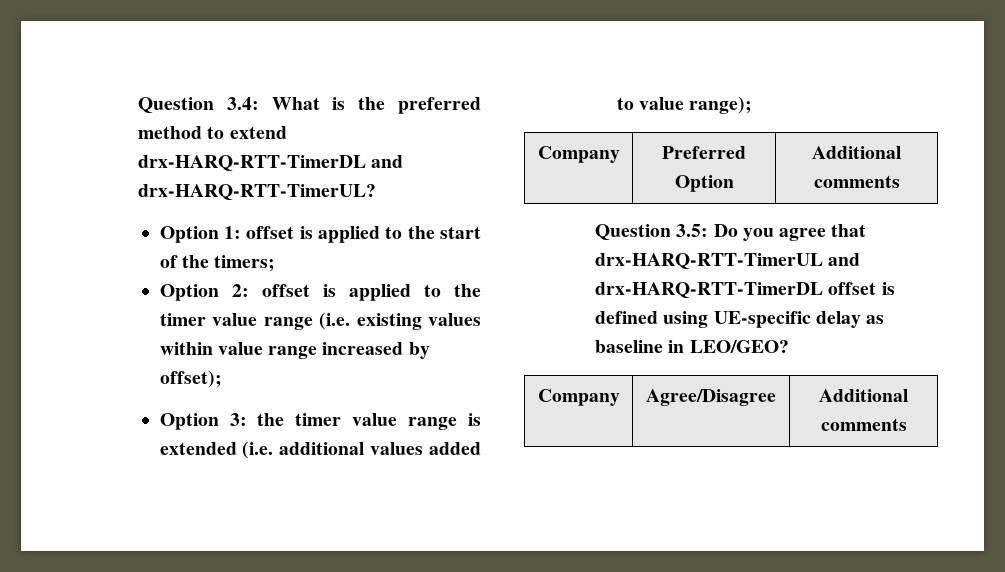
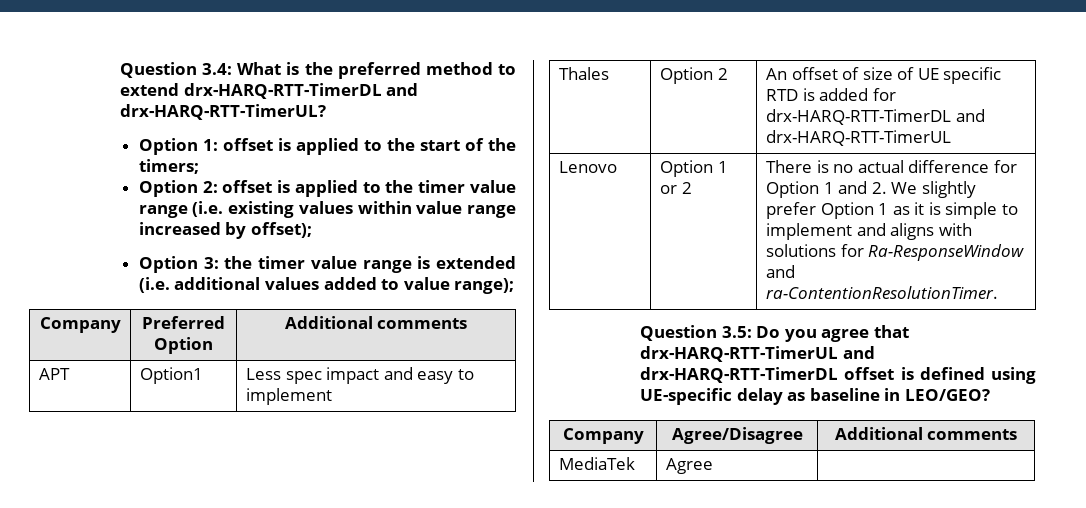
+ APT | Option1 | Less spec impact and easy to implement
+ Thales | Option 2 | An offset of size of UE specific RTD is added for drx-HARQ-RTT-TimerDL and drx-HARQ-RTT-TimerUL
+ Lenovo | Option 1 or 2 | There is no actual difference for Option 1 and 2. We slightly prefer Option 1 as it is simple to implement and aligns with solutions for Ra-ResponseWindow and ra-ContentionResolutionTimer.
+ MediaTek | Agree |

